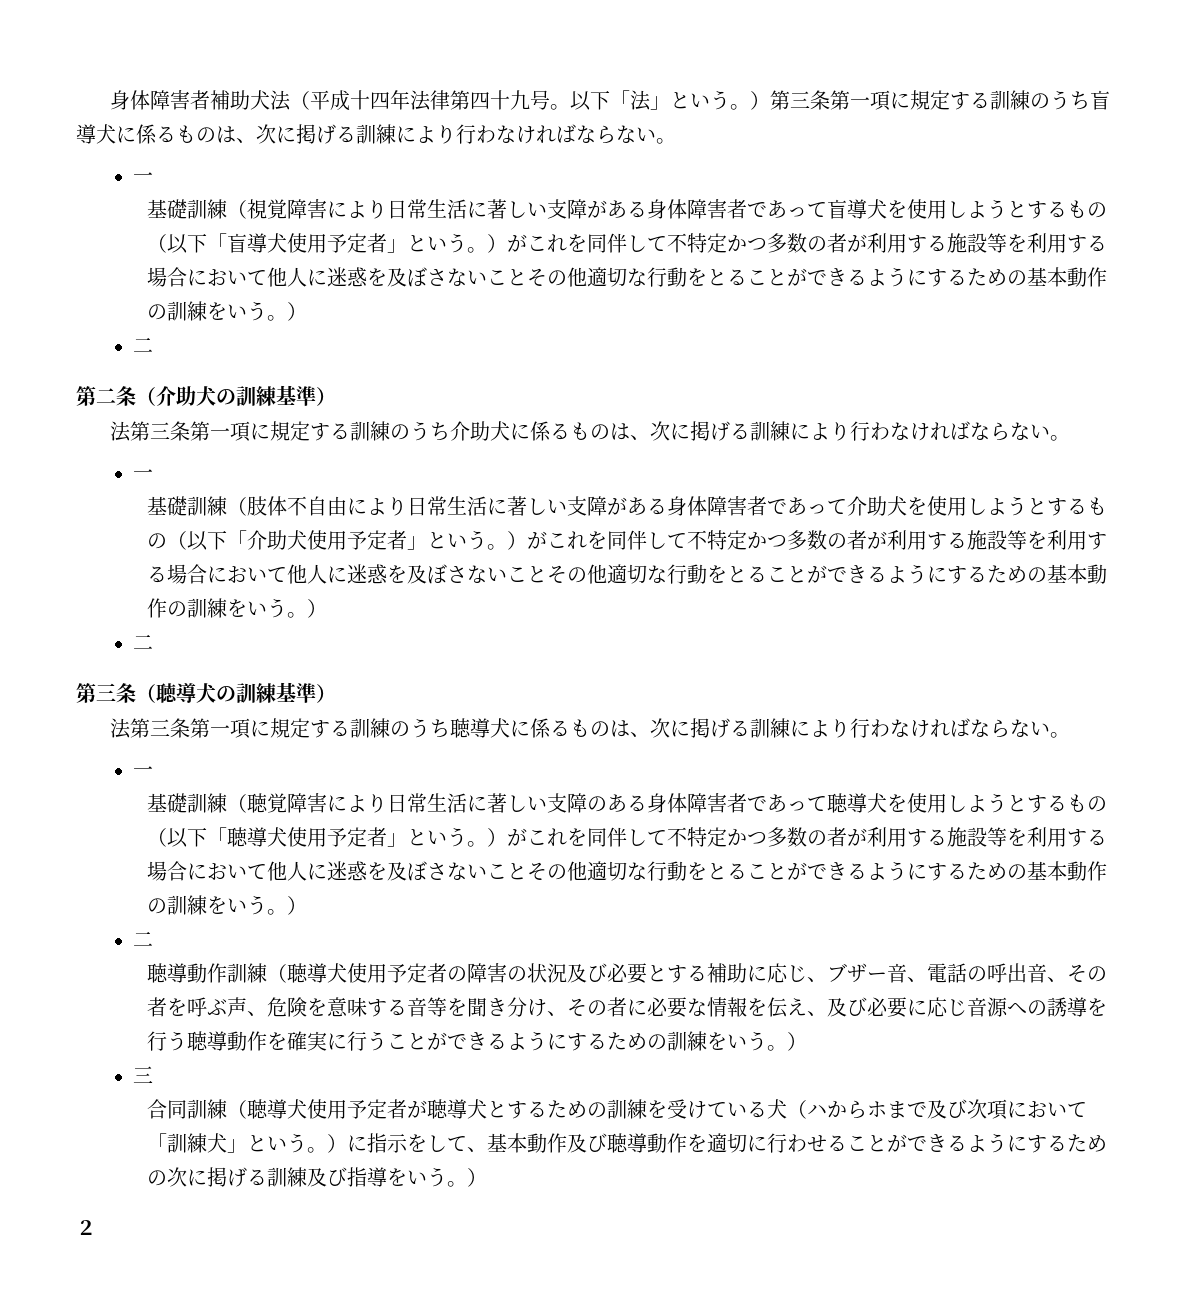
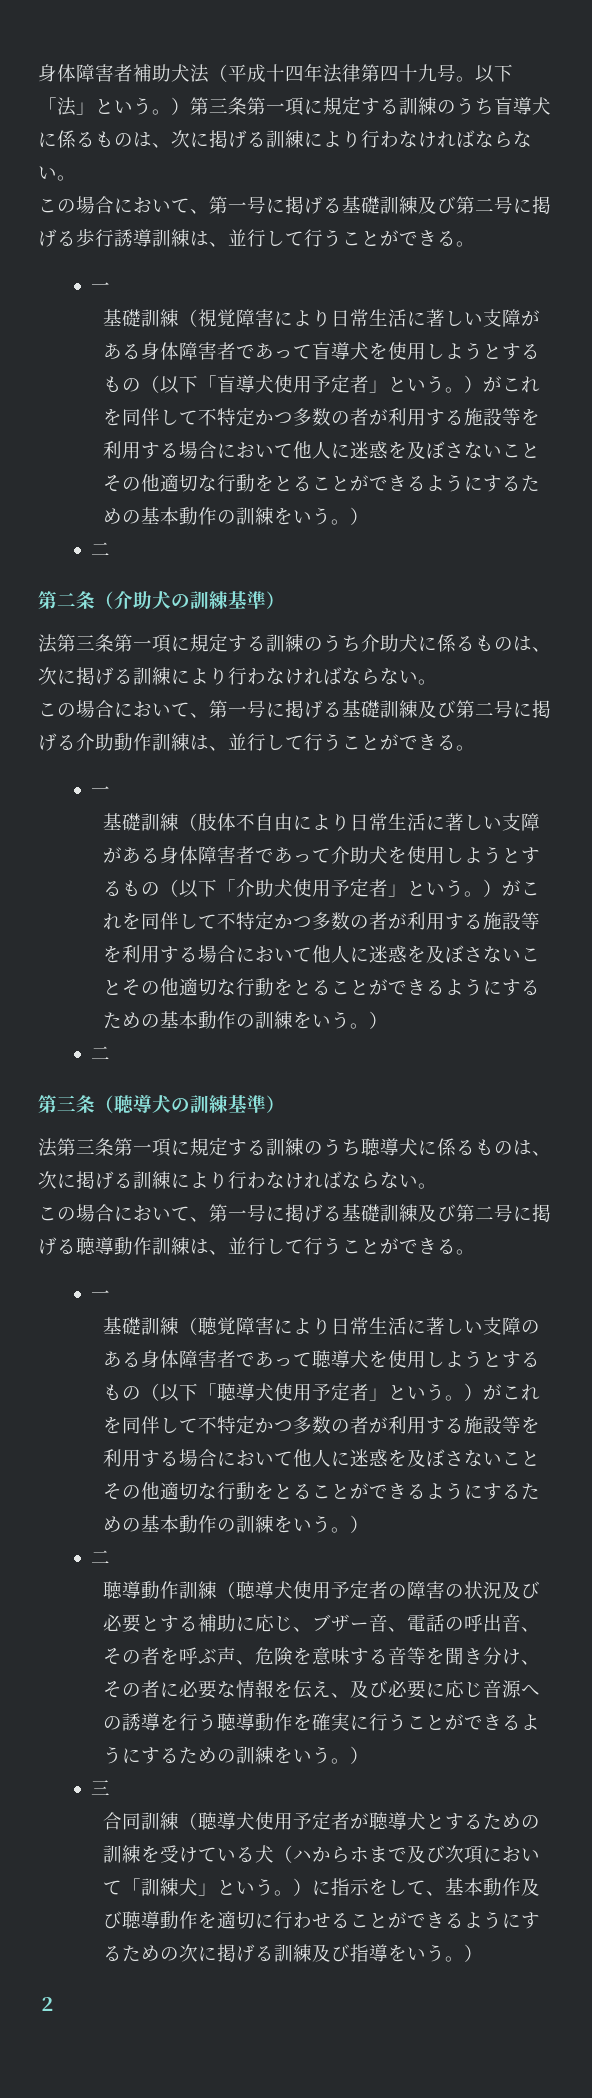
+ この場合において、第一号に掲げる基礎訓練及び第二号に掲げる歩行誘導訓練は、並行して行うことができる。
+ この場合において、第一号に掲げる基礎訓練及び第二号に掲げる介助動作訓練は、並行して行うことができる。
+ この場合において、第一号に掲げる基礎訓練及び第二号に掲げる聴導動作訓練は、並行して行うことができる。

